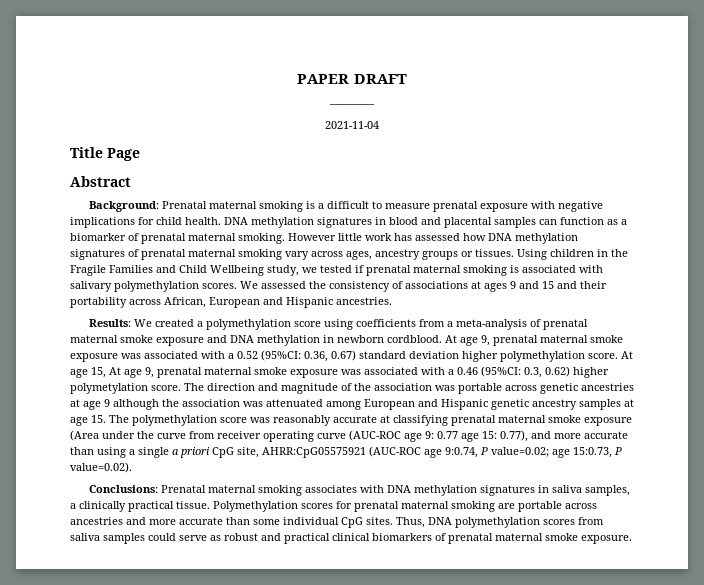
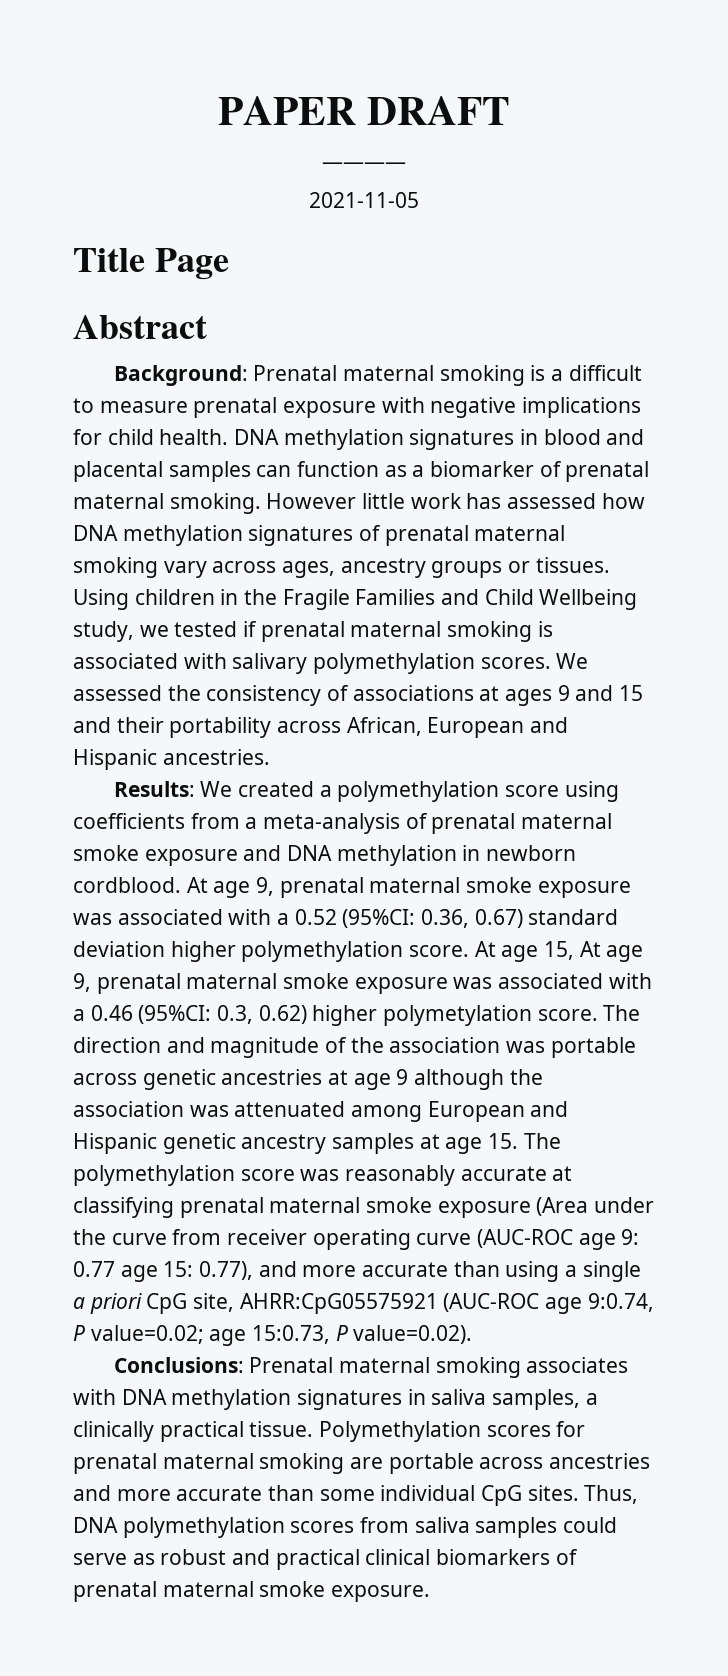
- 2021-11-04
+ 2021-11-05

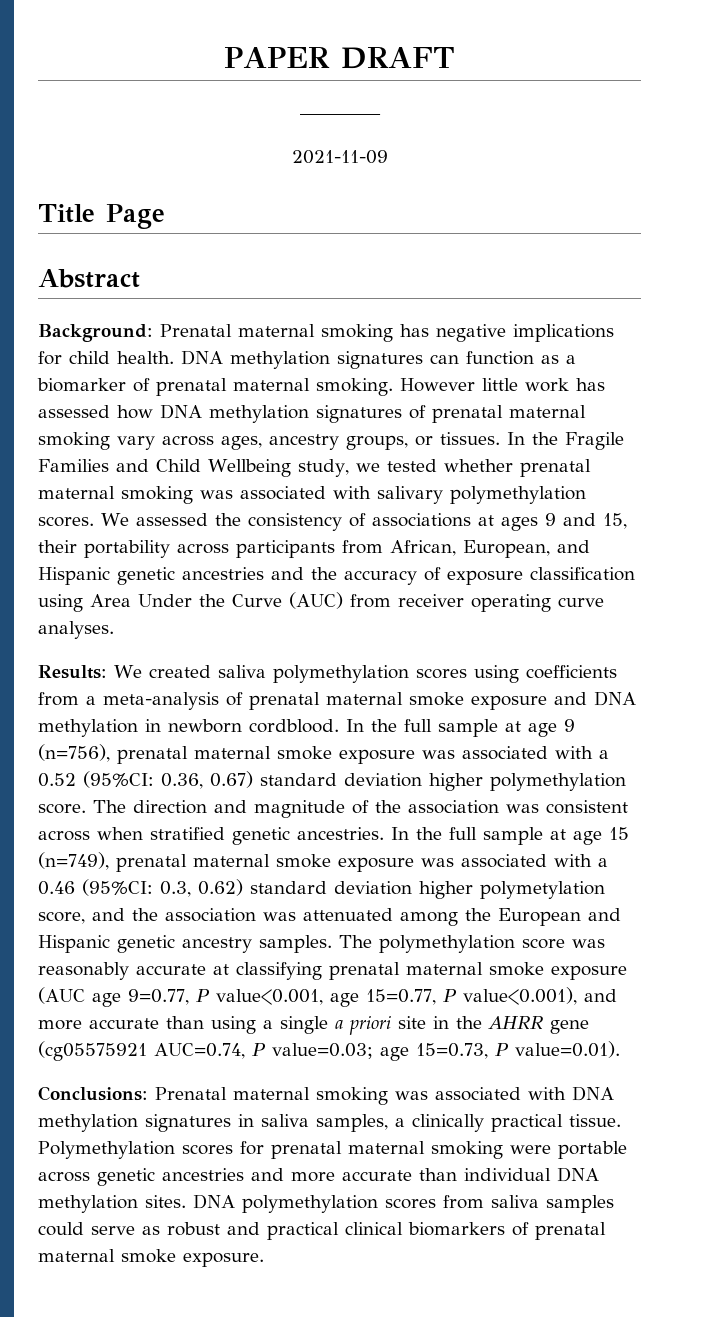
- 2021-11-05
+ 2021-11-09
- Background: Prenatal maternal smoking is a difficult to measure prenatal exposure with negative implications for child health.
+ Background: Prenatal maternal smoking has negative implications for child health.
- DNA methylation signatures in blood and placental samples can function as a biomarker of prenatal maternal smoking.
+ DNA methylation signatures can function as a biomarker of prenatal maternal smoking.
- However little work has assessed how DNA methylation signatures of prenatal maternal smoking vary across ages, ancestry groups or tissues.
+ However little work has assessed how DNA methylation signatures of prenatal maternal smoking vary across ages, ancestry groups, or tissues.
- Using children in the Fragile Families and Child Wellbeing study, we tested if prenatal maternal smoking is associated with salivary polymethylation scores.
+ In the Fragile Families and Child Wellbeing study, we tested whether prenatal maternal smoking was associated with salivary polymethylation scores.
- We assessed the consistency of associations at ages 9 and 15 and their portability across African, European and Hispanic ancestries.
+ We assessed the consistency of associations at ages 9 and 15, their portability across participants from African, European, and Hispanic genetic ancestries and the accuracy of exposure classification using Area Under the Curve (AUC) from receiver operating curve analyses.
- Results: We created a polymethylation score using coefficients from a meta-analysis of prenatal maternal smoke exposure and DNA methylation in newborn cordblood.
+ Results: We created saliva polymethylation scores using coefficients from a meta-analysis of prenatal maternal smoke exposure and DNA methylation in newborn cordblood.
- At age 9, prenatal maternal smoke exposure was associated with a 0.52 (95%CI: 0.36, 0.67) standard deviation higher polymethylation score.
+ In the full sample at age 9 (n=756), prenatal maternal smoke exposure was associated with a 0.52 (95%CI: 0.36, 0.67) standard deviation higher polymethylation score.
- At age 15, At age 9, prenatal maternal smoke exposure was associated with a 0.46 (95%CI: 0.3, 0.62) higher polymetylation score. The direction and magnitude of the association was portable across genetic ancestries at age 9 although the association was attenuated among European and Hispanic genetic ancestry samples at age 15. The polymethylation score was reasonably accurate at classifying prenatal maternal smoke exposure (Area under the curve from receiver operating curve (AUC-ROC age 9: 0.77 age 15: 0.77), and more accurate than using a single a priori CpG site, AHRR:CpG05575921 (AUC-ROC age 9:0.74, P value=0.02; age 15:0.73, P value=0.02).
+ The direction and magnitude of the association was consistent across when stratified genetic ancestries. In the full sample at age 15 (n=749), prenatal maternal smoke exposure was associated with a 0.46 (95%CI: 0.3, 0.62) standard deviation higher polymetylation score, and the association was attenuated among the European and Hispanic genetic ancestry samples. The polymethylation score was reasonably accurate at classifying prenatal maternal smoke exposure (AUC age 9=0.77, P value<0.001, age 15=0.77, P value<0.001), and more accurate than using a single a priori site in the AHRR gene (cg05575921 AUC=0.74, P value=0.03; age 15=0.73, P value=0.01).
- Conclusions: Prenatal maternal smoking associates with DNA methylation signatures in saliva samples, a clinically practical tissue.
+ Conclusions: Prenatal maternal smoking was associated with DNA methylation signatures in saliva samples, a clinically practical tissue.
- Polymethylation scores for prenatal maternal smoking are portable across ancestries and more accurate than some individual CpG sites. Thus, DNA polymethylation scores from saliva samples could serve as robust and practical clinical biomarkers of prenatal maternal smoke exposure.
+ Polymethylation scores for prenatal maternal smoking were portable across genetic ancestries and more accurate than individual DNA methylation sites. DNA polymethylation scores from saliva samples could serve as robust and practical clinical biomarkers of prenatal maternal smoke exposure.

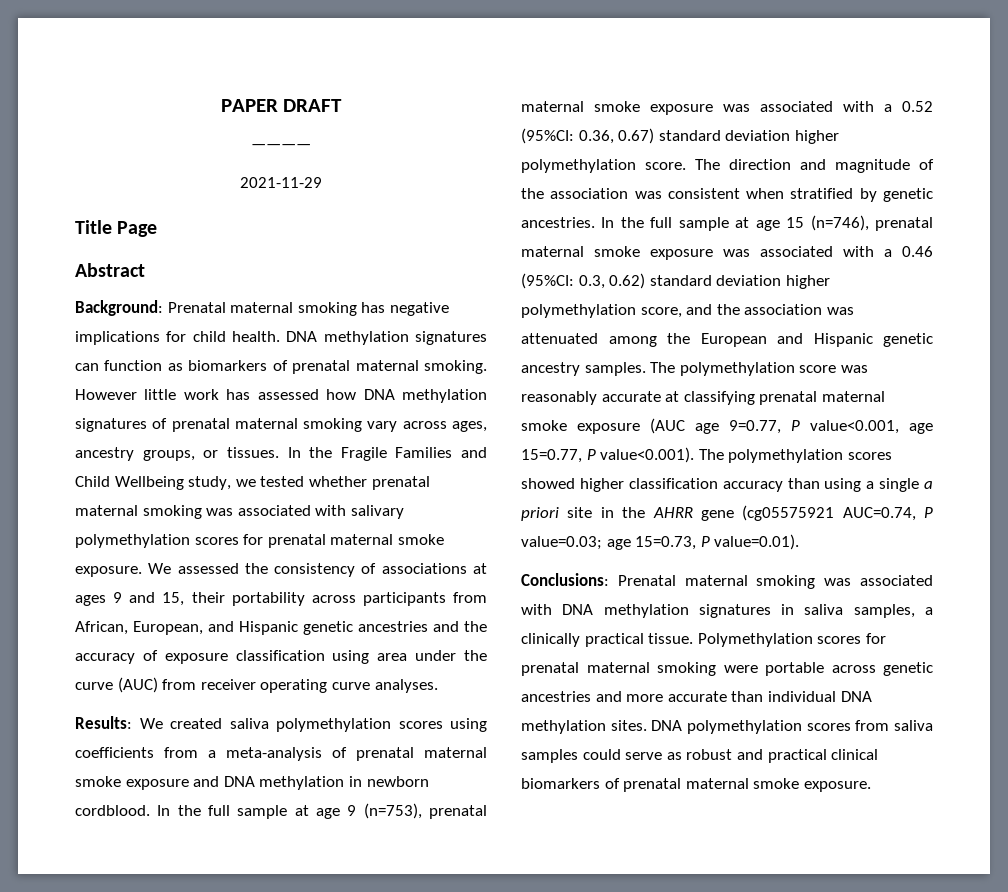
- 2021-11-09
+ 2021-11-29
- DNA methylation signatures can function as a biomarker of prenatal maternal smoking.
+ DNA methylation signatures can function as biomarkers of prenatal maternal smoking.
- In the Fragile Families and Child Wellbeing study, we tested whether prenatal maternal smoking was associated with salivary polymethylation scores.
+ In the Fragile Families and Child Wellbeing study, we tested whether prenatal maternal smoking was associated with salivary polymethylation scores for prenatal maternal smoke exposure.
- We assessed the consistency of associations at ages 9 and 15, their portability across participants from African, European, and Hispanic genetic ancestries and the accuracy of exposure classification using Area Under the Curve (AUC) from receiver operating curve analyses.
+ We assessed the consistency of associations at ages 9 and 15, their portability across participants from African, European, and Hispanic genetic ancestries and the accuracy of exposure classification using area under the curve (AUC) from receiver operating curve analyses.
- In the full sample at age 9 (n=756), prenatal maternal smoke exposure was associated with a 0.52 (95%CI: 0.36, 0.67) standard deviation higher polymethylation score.
+ In the full sample at age 9 (n=753), prenatal maternal smoke exposure was associated with a 0.52 (95%CI: 0.36, 0.67) standard deviation higher polymethylation score.
- The direction and magnitude of the association was consistent across when stratified genetic ancestries.
+ The direction and magnitude of the association was consistent when stratified by genetic ancestries.
- In the full sample at age 15 (n=749), prenatal maternal smoke exposure was associated with a 0.46 (95%CI: 0.3, 0.62) standard deviation higher polymetylation score, and the association was attenuated among the European and Hispanic genetic ancestry samples.
+ In the full sample at age 15 (n=746), prenatal maternal smoke exposure was associated with a 0.46 (95%CI: 0.3, 0.62) standard deviation higher polymethylation score, and the association was attenuated among the European and Hispanic genetic ancestry samples.
- The polymethylation score was reasonably accurate at classifying prenatal maternal smoke exposure (AUC age 9=0.77, P value<0.001, age 15=0.77, P value<0.001), and more accurate than using a single a priori site in the AHRR gene (cg05575921 AUC=0.74, P value=0.03; age 15=0.73, P value=0.01).
+ The polymethylation score was reasonably accurate at classifying prenatal maternal smoke exposure (AUC age 9=0.77, P value<0.001, age 15=0.77, P value<0.001). The polymethylation scores showed higher classification accuracy than using a single a priori site in the AHRR gene (cg05575921 AUC=0.74, P value=0.03; age 15=0.73, P value=0.01).

